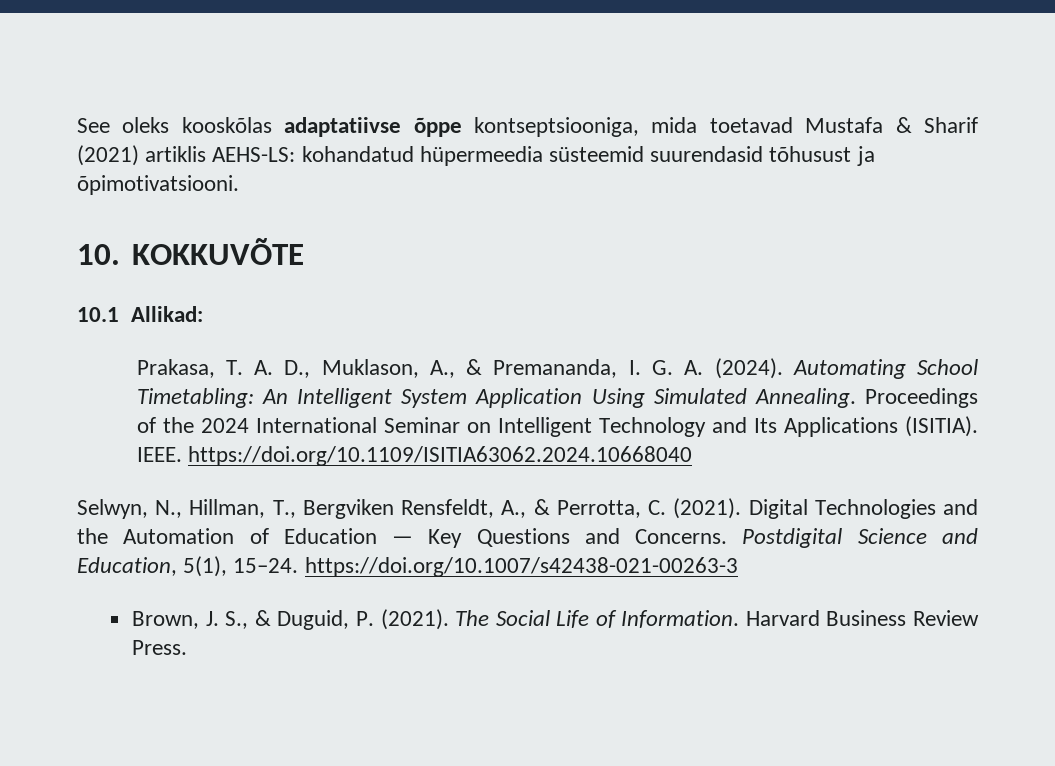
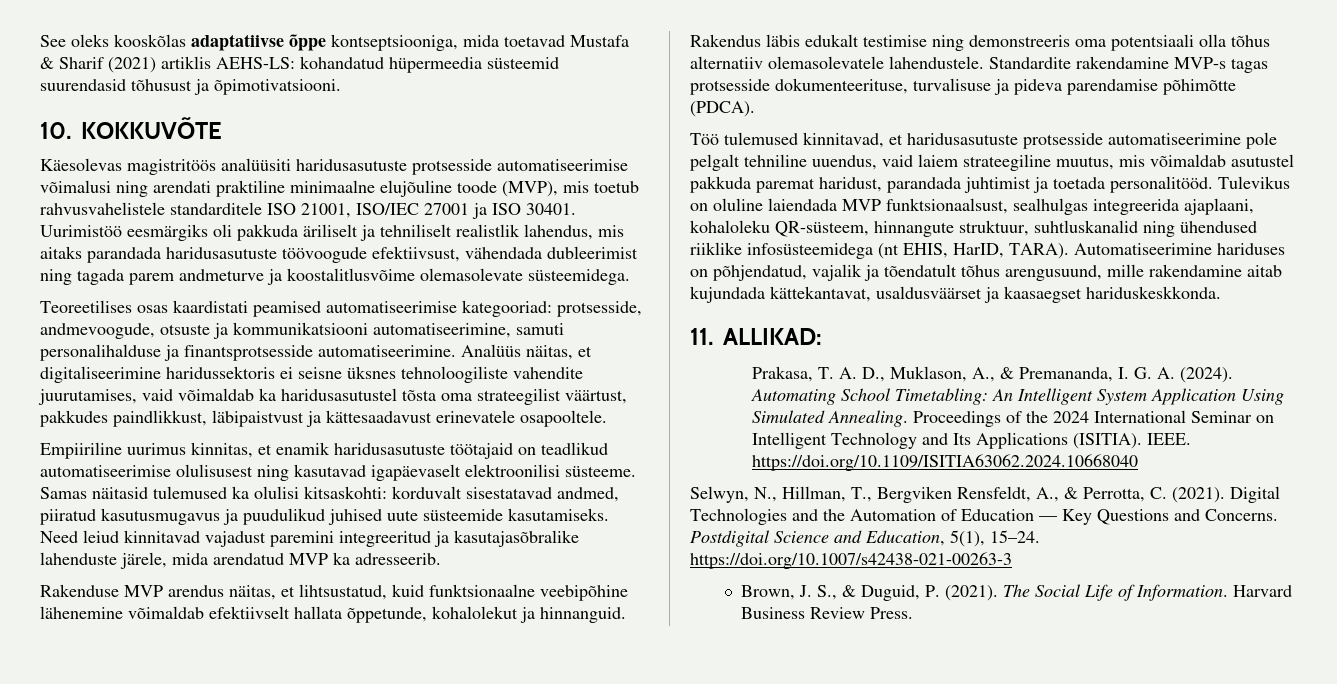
- 10.1 Allikad:
+ Käesolevas magistritöös analüüsiti haridusasutuste protsesside automatiseerimise võimalusi ning arendati praktiline minimaalne elujõuline toode (MVP), mis toetub rahvusvahelistele standarditele ISO 21001, ISO/IEC 27001 ja ISO 30401. Uurimistöö eesmärgiks oli pakkuda äriliselt ja tehniliselt realistlik lahendus, mis aitaks parandada haridusasutuste töövoogude efektiivsust, vähendada dubleerimist ning tagada parem andmeturve ja koostalitlusvõime olemasolevate süsteemidega.
+ Teoreetilises osas kaardistati peamised automatiseerimise kategooriad: protsesside, andmevoogude, otsuste ja kommunikatsiooni automatiseerimine, samuti personalihalduse ja finantsprotsesside automatiseerimine. Analüüs näitas, et digitaliseerimine haridussektoris ei seisne üksnes tehnoloogiliste vahendite juurutamises, vaid võimaldab ka haridusasutustel tõsta oma strateegilist väärtust, pakkudes paindlikkust, läbipaistvust ja kättesaadavust erinevatele osapooltele.
+ Empiiriline uurimus kinnitas, et enamik haridusasutuste töötajaid on teadlikud automatiseerimise olulisusest ning kasutavad igapäevaselt elektroonilisi süsteeme. Samas näitasid tulemused ka olulisi kitsaskohti: korduvalt sisestatavad andmed, piiratud kasutusmugavus ja puudulikud juhised uute süsteemide kasutamiseks. Need leiud kinnitavad vajadust paremini integreeritud ja kasutajasõbralike lahenduste järele, mida arendatud MVP ka adresseerib.
+ Rakenduse MVP arendus näitas, et lihtsustatud, kuid funktsionaalne veebipõhine lähenemine võimaldab efektiivselt hallata õppetunde, kohalolekut ja hinnanguid. Rakendus läbis edukalt testimise ning demonstreeris oma potentsiaali olla tõhus alternatiiv olemasolevatele lahendustele. Standardite rakendamine MVP-s tagas protsesside dokumenteerituse, turvalisuse ja pideva parendamise põhimõtte (PDCA).
+ Töö tulemused kinnitavad, et haridusasutuste protsesside automatiseerimine pole pelgalt tehniline uuendus, vaid laiem strateegiline muutus, mis võimaldab asutustel pakkuda paremat haridust, parandada juhtimist ja toetada personalitööd. Tulevikus on oluline laiendada MVP funktsionaalsust, sealhulgas integreerida ajaplaani, kohaloleku QR-süsteem, hinnangute struktuur, suhtluskanalid ning ühendused riiklike infosüsteemidega (nt EHIS, HarID, TARA). Automatiseerimine hariduses on põhjendatud, vajalik ja tõendatult tõhus arengusuund, mille rakendamine aitab kujundada kättekantavat, usaldusväärset ja kaasaegset hariduskeskkonda.
+ 11. ALLIKAD:

